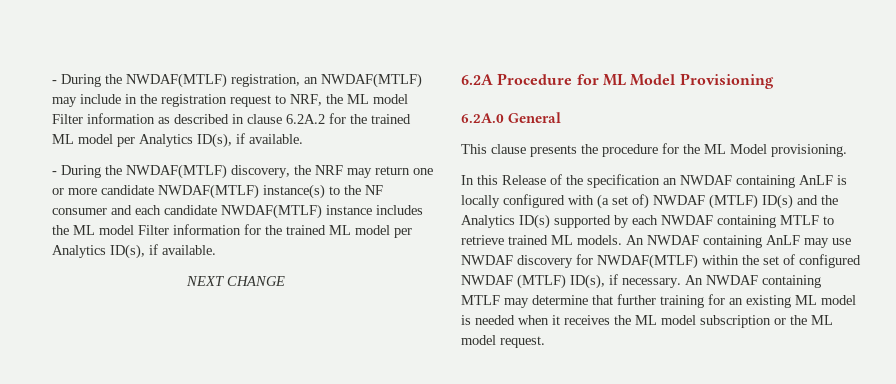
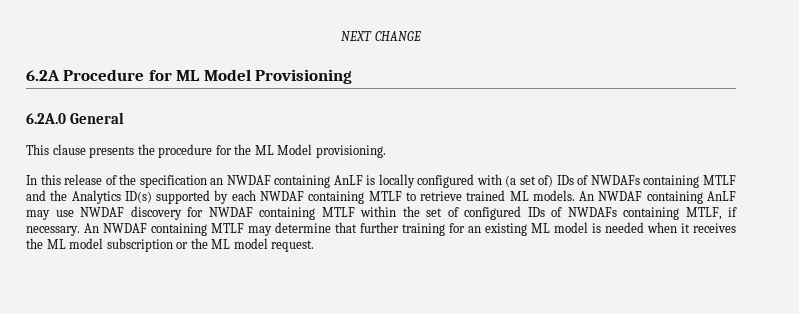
- - During the NWDAF(MTLF) registration, an NWDAF(MTLF) may include in the registration request to NRF, the ML model Filter information as described in clause 6.2A.2 for the trained ML model per Analytics ID(s), if available.
- - During the NWDAF(MTLF) discovery, the NRF may return one or more candidate NWDAF(MTLF) instance(s) to the NF consumer and each candidate NWDAF(MTLF) instance includes the ML model Filter information for the trained ML model per Analytics ID(s), if available.
- In this Release of the specification an NWDAF containing AnLF is locally configured with (a set of) NWDAF (MTLF) ID(s) and the Analytics ID(s) supported by each NWDAF containing MTLF to retrieve trained ML models.
+ In this release of the specification an NWDAF containing AnLF is locally configured with (a set of) IDs of NWDAFs containing MTLF and the Analytics ID(s) supported by each NWDAF containing MTLF to retrieve trained ML models.
- An NWDAF containing AnLF may use NWDAF discovery for NWDAF(MTLF) within the set of configured NWDAF (MTLF) ID(s), if necessary.
+ An NWDAF containing AnLF may use NWDAF discovery for NWDAF containing MTLF within the set of configured IDs of NWDAFs containing MTLF, if necessary.

